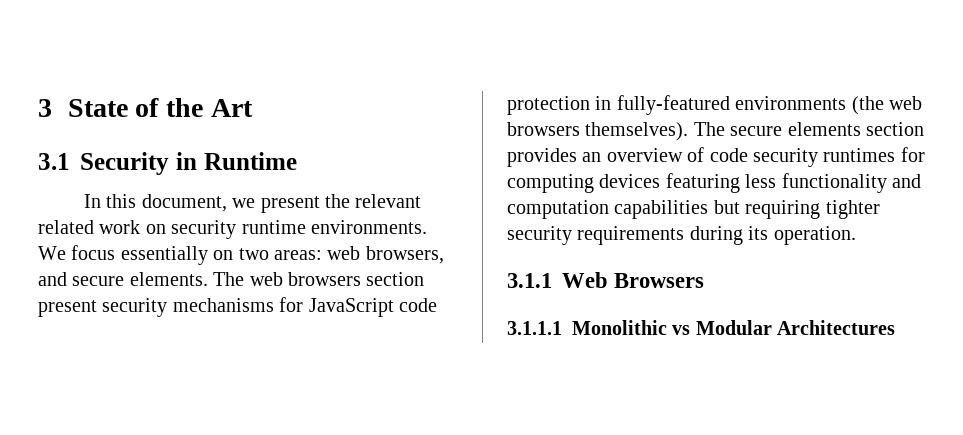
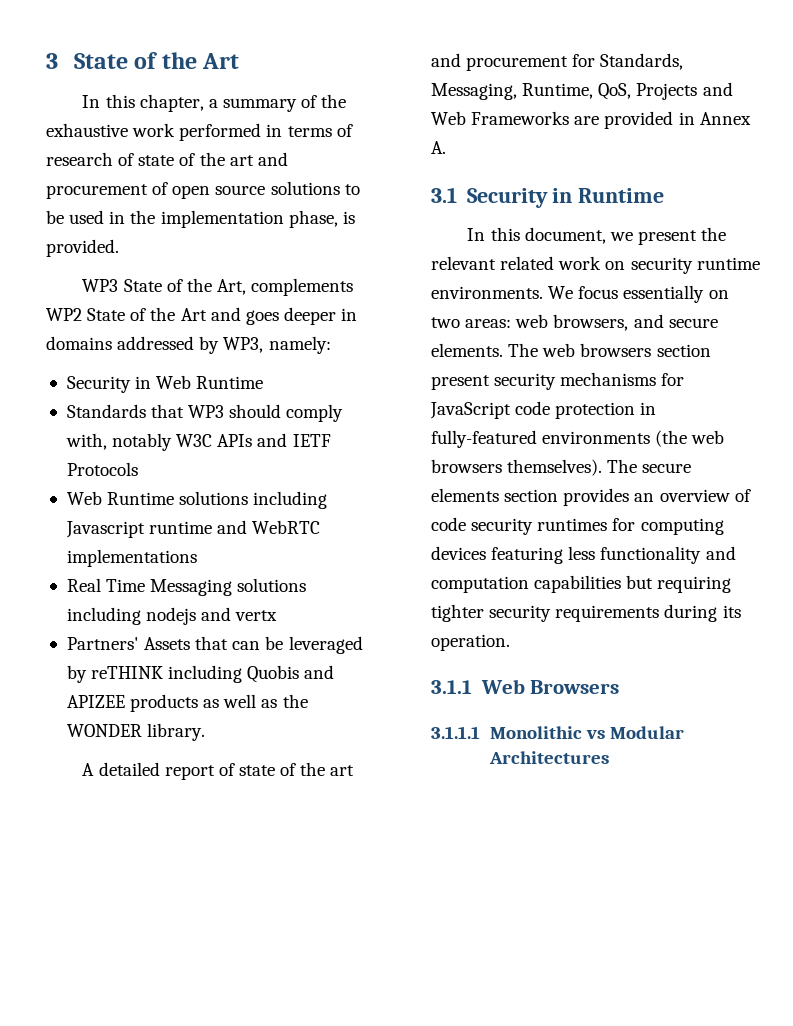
+ In this chapter, a summary of the exhaustive work performed in terms of research of state of the art and procurement of open source solutions to be used in the implementation phase, is provided.
+ WP3 State of the Art, complements WP2 State of the Art and goes deeper in domains addressed by WP3, namely:
+ Security in Web Runtime
+ Standards that WP3 should comply with, notably W3C APIs and IETF Protocols
+ Web Runtime solutions including Javascript runtime and WebRTC implementations
+ Real Time Messaging solutions including nodejs and vertx
+ Partners' Assets that can be leveraged by reTHINK including Quobis and APIZEE products as well as the WONDER library.
+ A detailed report of state of the art and procurement for Standards, Messaging, Runtime, QoS, Projects and Web Frameworks are provided in Annex A.

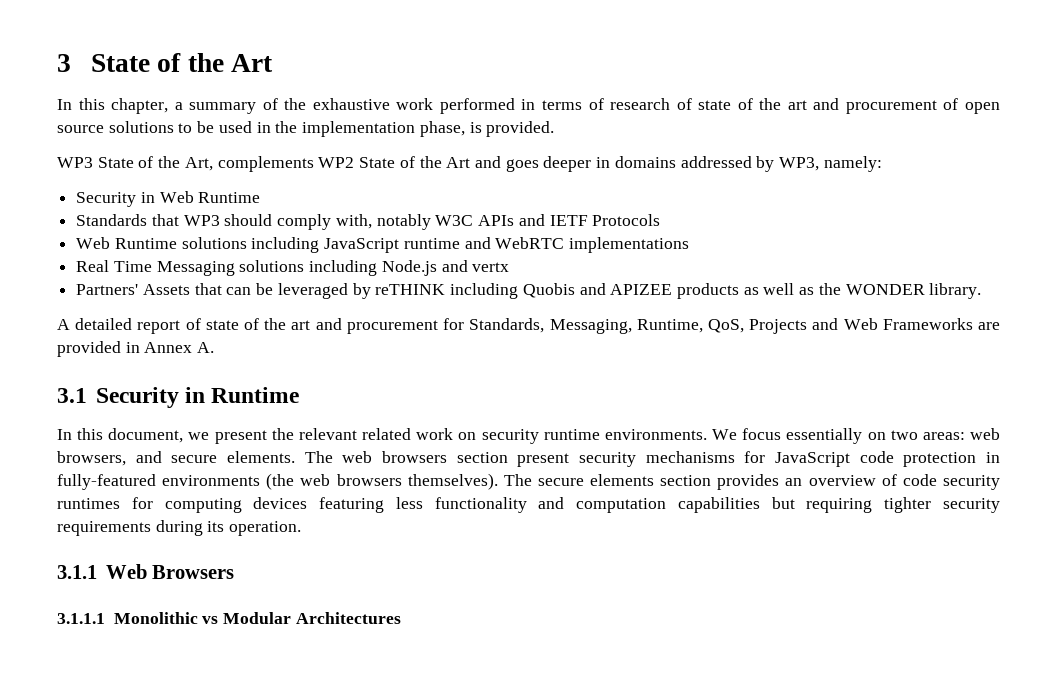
- Web Runtime solutions including Javascript runtime and WebRTC implementations
+ Web Runtime solutions including JavaScript runtime and WebRTC implementations
- Real Time Messaging solutions including nodejs and vertx
+ Real Time Messaging solutions including Node.js and vertx

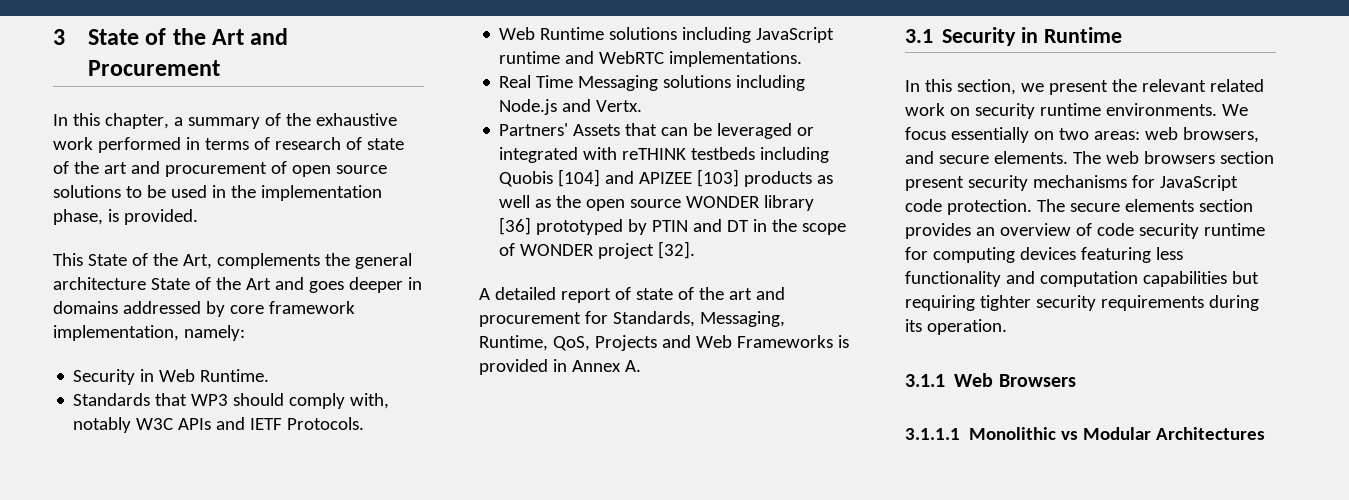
- 3 State of the Art
+ 3 State of the Art and Procurement
- WP3 State of the Art, complements WP2 State of the Art and goes deeper in domains addressed by WP3, namely:
+ This State of the Art, complements the general architecture State of the Art and goes deeper in domains addressed by core framework implementation, namely:
- Security in Web Runtime
+ Security in Web Runtime.
- Standards that WP3 should comply with, notably W3C APIs and IETF Protocols
+ Standards that WP3 should comply with, notably W3C APIs and IETF Protocols.
- Web Runtime solutions including JavaScript runtime and WebRTC implementations
+ Web Runtime solutions including JavaScript runtime and WebRTC implementations.
- Real Time Messaging solutions including Node.js and vertx
+ Real Time Messaging solutions including Node.js and Vertx.
- Partners' Assets that can be leveraged by reTHINK including Quobis and APIZEE products as well as the WONDER library.
+ Partners' Assets that can be leveraged or integrated with reTHINK testbeds including Quobis [104] and APIZEE [103] products as well as the open source WONDER library [36] prototyped by PTIN and DT in the scope of WONDER project [32].
- A detailed report of state of the art and procurement for Standards, Messaging, Runtime, QoS, Projects and Web Frameworks are provided in Annex A.
+ A detailed report of state of the art and procurement for Standards, Messaging, Runtime, QoS, Projects and Web Frameworks is provided in Annex A.
- In this document, we present the relevant related work on security runtime environments.
+ In this section, we present the relevant related work on security runtime environments.
- The web browsers section present security mechanisms for JavaScript code protection in fully-featured environments (the web browsers themselves).
+ The web browsers section present security mechanisms for JavaScript code protection.
- The secure elements section provides an overview of code security runtimes for computing devices featuring less functionality and computation capabilities but requiring tighter security requirements during its operation.
+ The secure elements section provides an overview of code security runtime for computing devices featuring less functionality and computation capabilities but requiring tighter security requirements during its operation.

